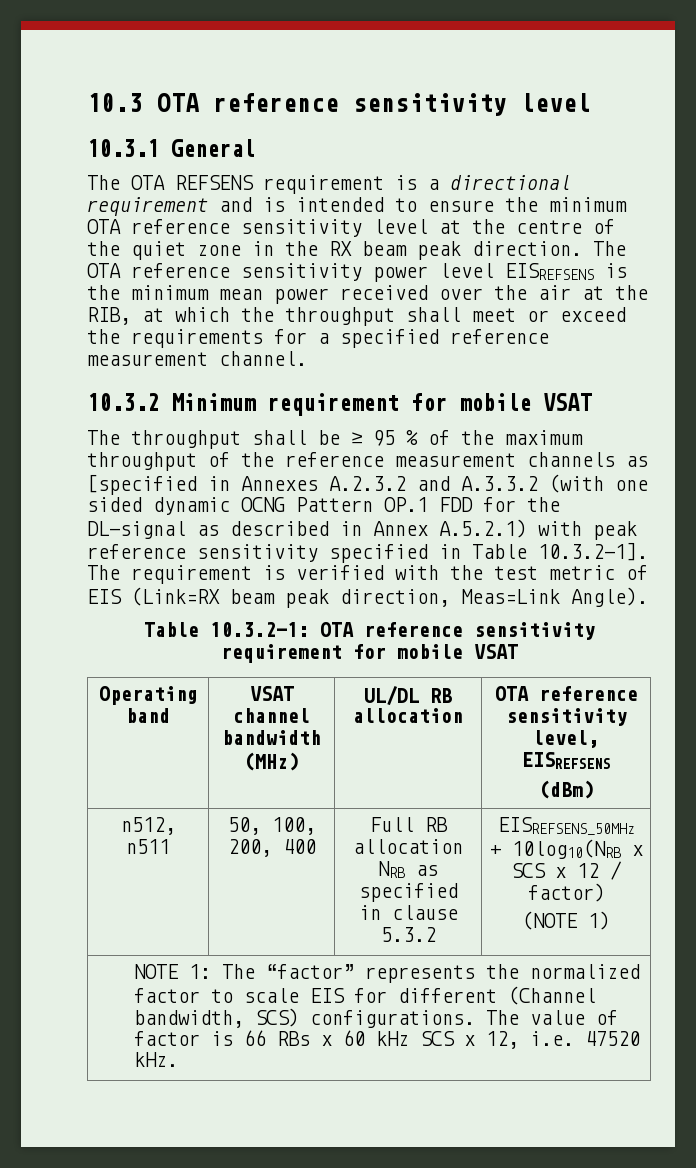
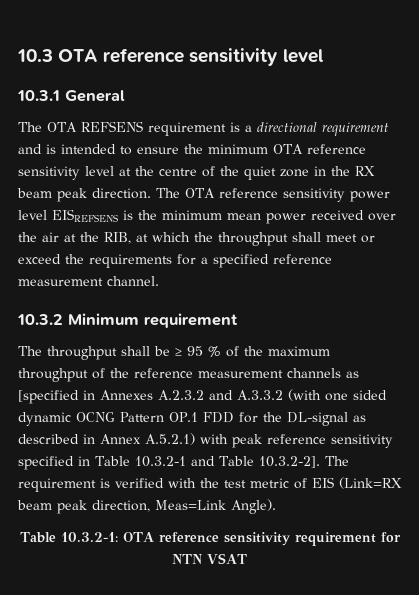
- 10.3.2 Minimum requirement for mobile VSAT
+ 10.3.2 Minimum requirement
- The throughput shall be ≥ 95 % of the maximum throughput of the reference measurement channels as [specified in Annexes A.2.3.2 and A.3.3.2 (with one sided dynamic OCNG Pattern OP.1 FDD for the DL-signal as described in Annex A.5.2.1) with peak reference sensitivity specified in Table 10.3.2-1]. The requirement is verified with the test metric of EIS (Link=RX beam peak direction, Meas=Link Angle).
+ The throughput shall be ≥ 95 % of the maximum throughput of the reference measurement channels as [specified in Annexes A.2.3.2 and A.3.3.2 (with one sided dynamic OCNG Pattern OP.1 FDD for the DL-signal as described in Annex A.5.2.1) with peak reference sensitivity specified in Table 10.3.2-1 and Table 10.3.2-2]. The requirement is verified with the test metric of EIS (Link=RX beam peak direction, Meas=Link Angle).
- Table 10.3.2-1: OTA reference sensitivity requirement for mobile VSAT
- Operating band | VSAT channel bandwidth (MHz) | UL/DL RB allocation | OTA reference sensitivity level, EISREFSENS
- (dBm)
- n512, n511 | 50, 100, 200, 400 | Full RB allocation NRB as specified in clause 5.3.2 | EISREFSENS_50MHz + 10log10(NRB x SCS x 12 / factor)
- (NOTE 1)
- NOTE 1: The “factor” represents the normalized factor to scale EIS for different (Channel bandwidth, SCS) configurations. The value of factor is 66 RBs x 60 kHz SCS x 12, i.e. 47520 kHz.
+ Table 10.3.2-1: OTA reference sensitivity requirement for NTN VSAT

